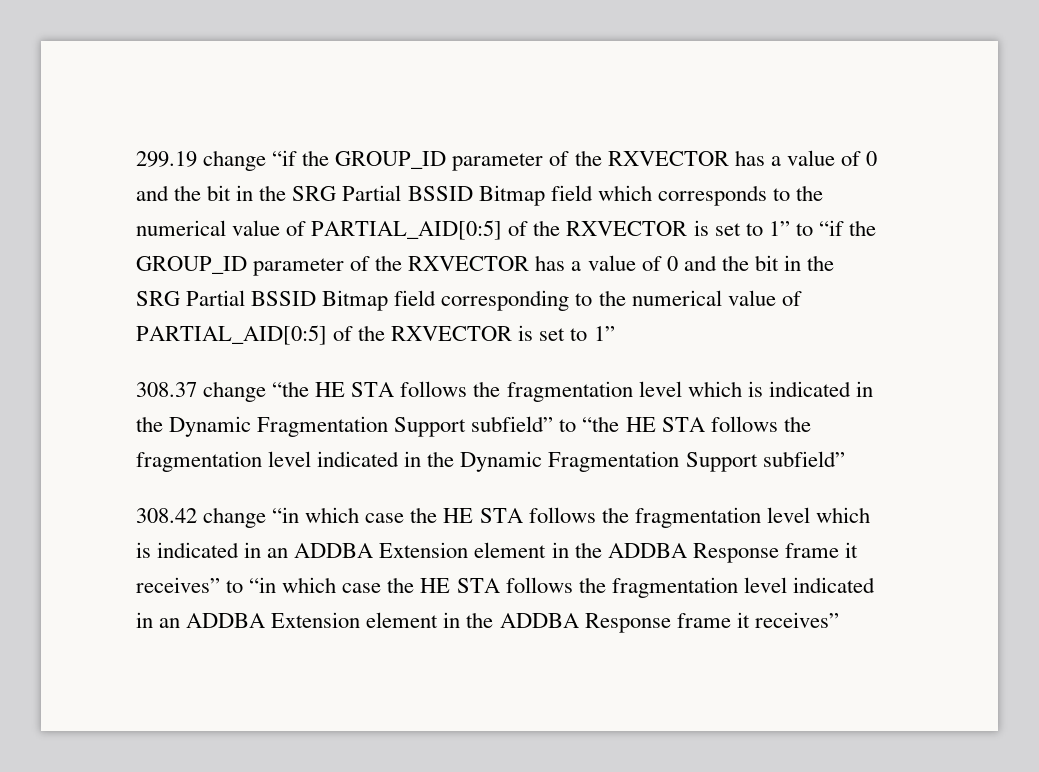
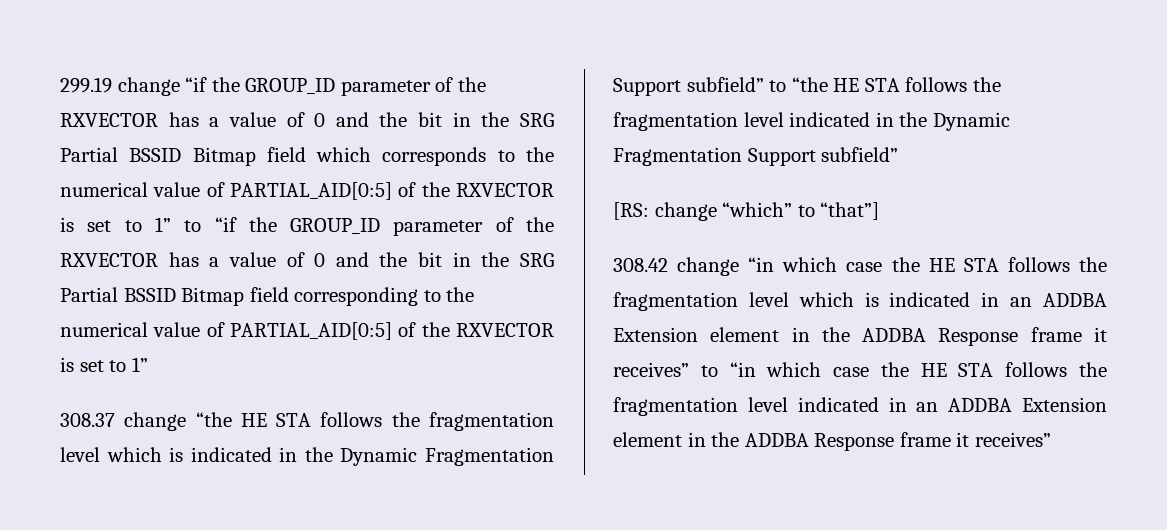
+ [RS: change “which” to “that”]

